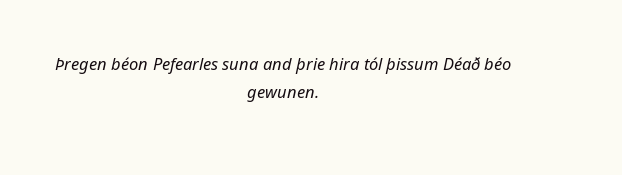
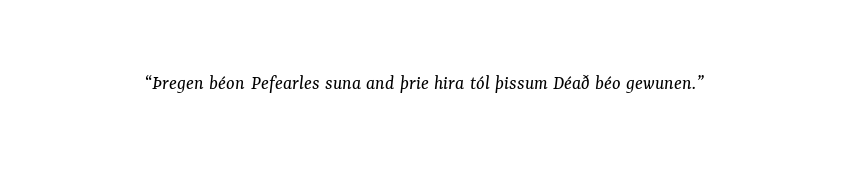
- Þregen béon Pefearles suna and þrie hira tól þissum Déað béo gewunen.
+ “Þregen béon Pefearles suna and þrie hira tól þissum Déað béo gewunen.”

